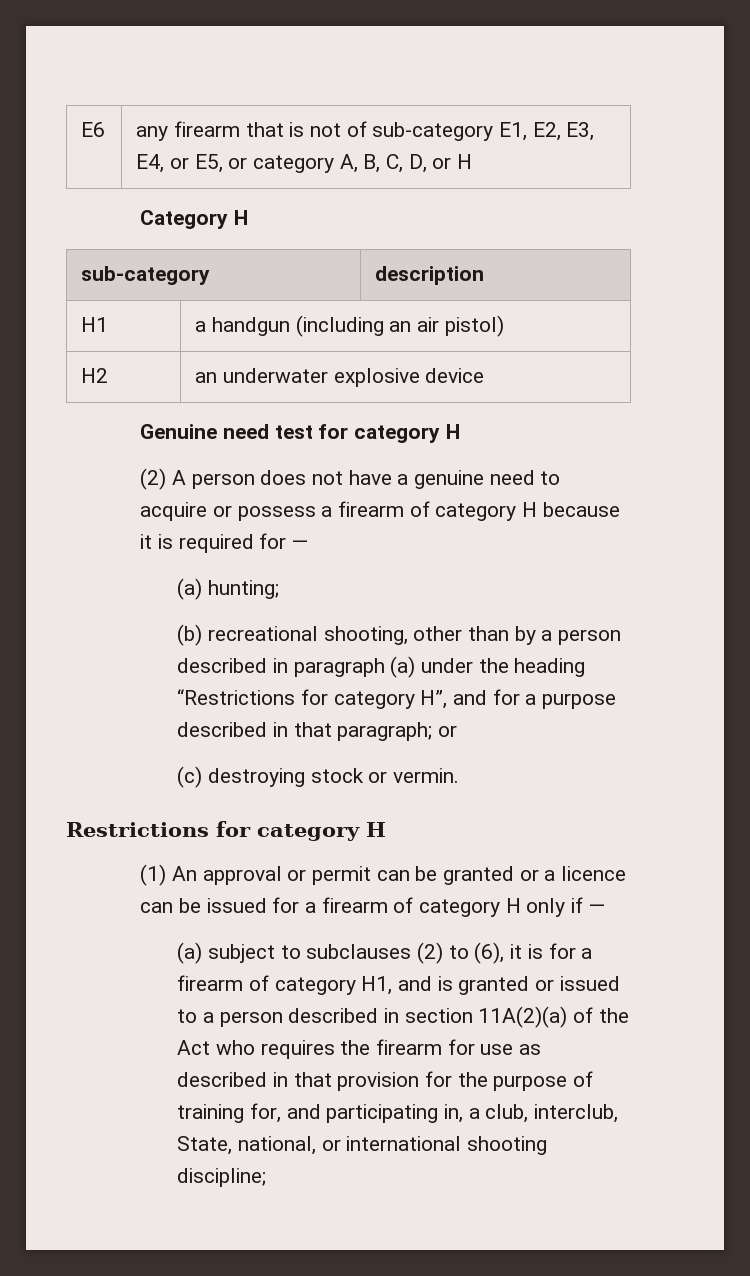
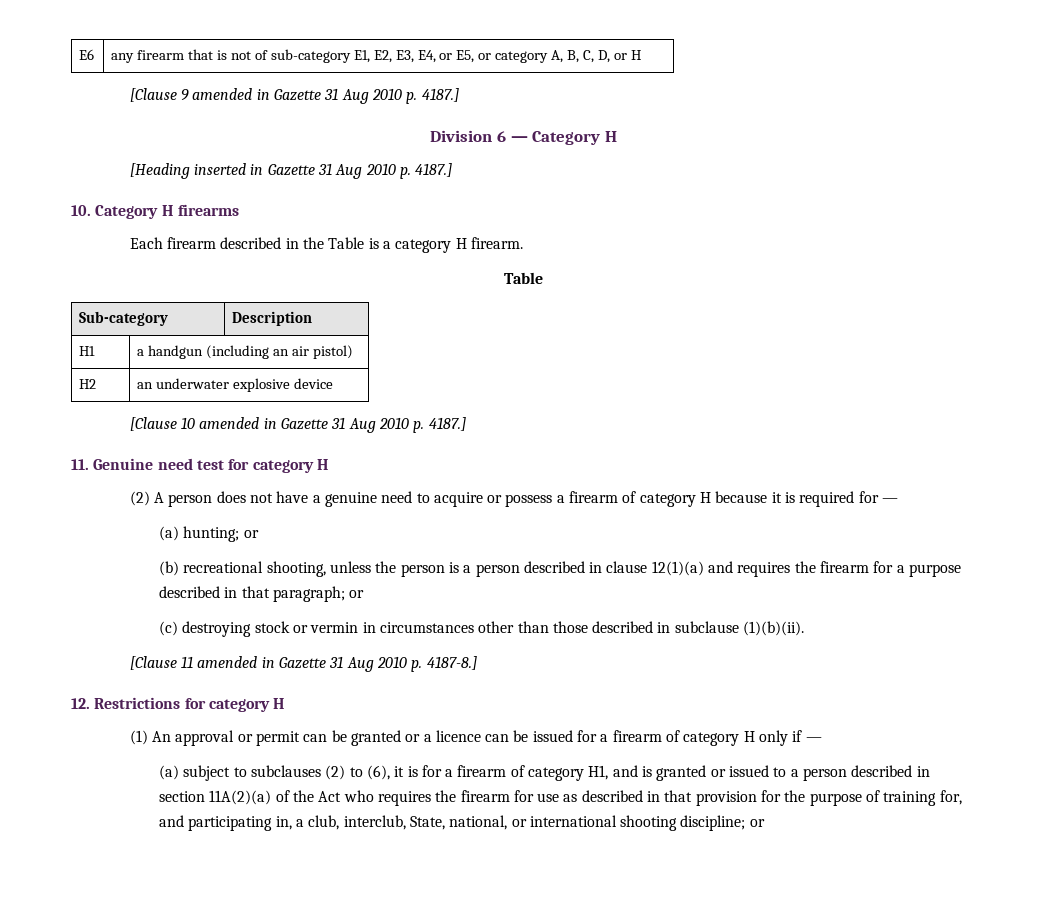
- Category H
- sub-category | description
+ [Clause 9 amended in Gazette 31 Aug 2010 p. 4187.]
+ Division 6 — Category H
+ [Heading inserted in Gazette 31 Aug 2010 p. 4187.]
+ 10. Category H firearms
+ Each firearm described in the Table is a category H firearm.
+ Table
+ Sub-category | Description
- Genuine need test for category H
+ [Clause 10 amended in Gazette 31 Aug 2010 p. 4187.]
+ 11. Genuine need test for category H
- (a) hunting;
+ (a) hunting; or
- (b) recreational shooting, other than by a person described in paragraph (a) under the heading “Restrictions for category H”, and for a purpose described in that paragraph; or
+ (b) recreational shooting, unless the person is a person described in clause 12(1)(a) and requires the firearm for a purpose described in that paragraph; or
- (c) destroying stock or vermin.
- Restrictions for category H
+ (c) destroying stock or vermin in circumstances other than those described in subclause (1)(b)(ii).
+ [Clause 11 amended in Gazette 31 Aug 2010 p. 4187-8.]
+ 12. Restrictions for category H
- (a) subject to subclauses (2) to (6), it is for a firearm of category H1, and is granted or issued to a person described in section 11A(2)(a) of the Act who requires the firearm for use as described in that provision for the purpose of training for, and participating in, a club, interclub, State, national, or international shooting discipline;
+ (a) subject to subclauses (2) to (6), it is for a firearm of category H1, and is granted or issued to a person described in section 11A(2)(a) of the Act who requires the firearm for use as described in that provision for the purpose of training for, and participating in, a club, interclub, State, national, or international shooting discipline; or

